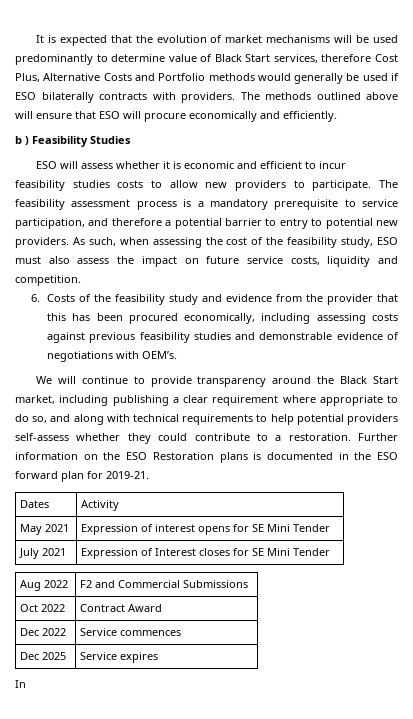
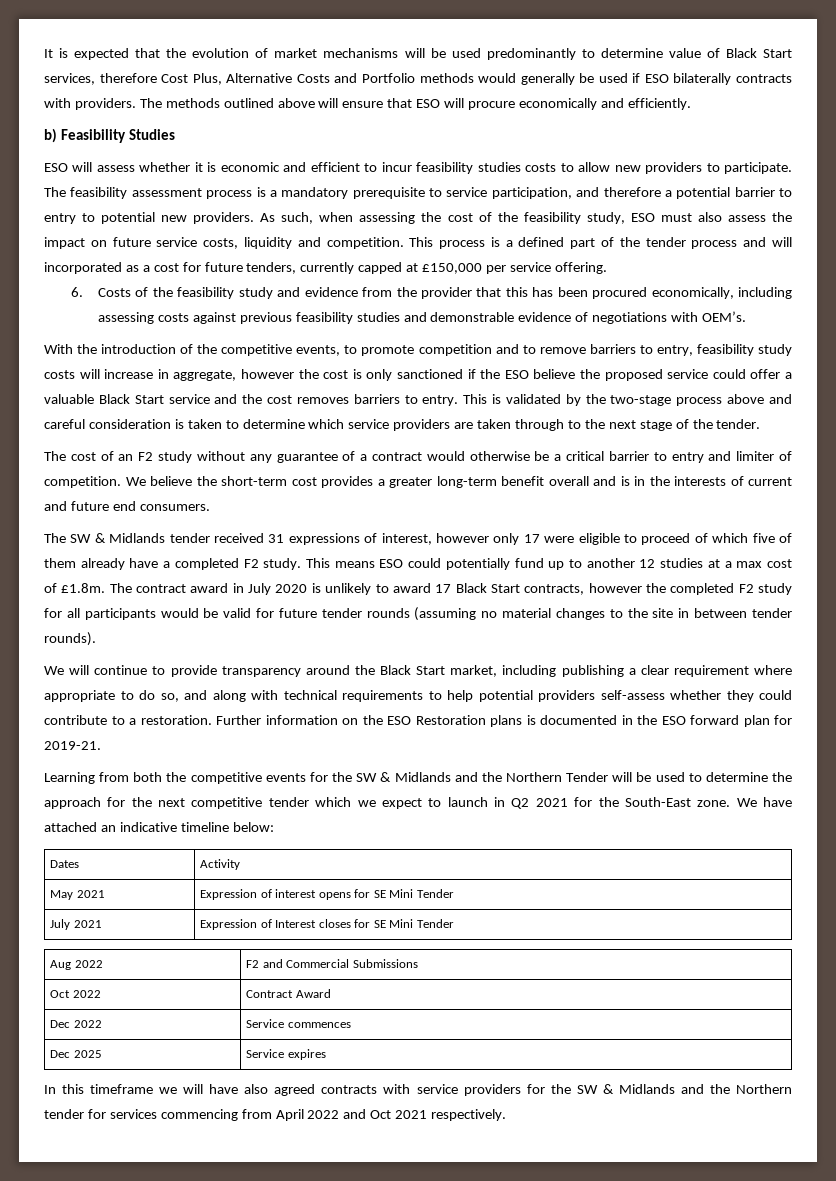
- b ) Feasibility Studies
+ b) Feasibility Studies
+ This process is a defined part of the tender process and will incorporated as a cost for future tenders, currently capped at £150,000 per service offering.
+ With the introduction of the competitive events, to promote competition and to remove barriers to entry, feasibility study costs will increase in aggregate, however the cost is only sanctioned if the ESO believe the proposed service could offer a valuable Black Start service and the cost removes barriers to entry. This is validated by the two-stage process above and careful consideration is taken to determine which service providers are taken through to the next stage of the tender.
+ The cost of an F2 study without any guarantee of a contract would otherwise be a critical barrier to entry and limiter of competition. We believe the short-term cost provides a greater long-term benefit overall and is in the interests of current and future end consumers.
+ The SW & Midlands tender received 31 expressions of interest, however only 17 were eligible to proceed of which five of them already have a completed F2 study. This means ESO could potentially fund up to another 12 studies at a max cost of £1.8m. The contract award in July 2020 is unlikely to award 17 Black Start contracts, however the completed F2 study for all participants would be valid for future tender rounds (assuming no material changes to the site in between tender rounds).
+ Learning from both the competitive events for the SW & Midlands and the Northern Tender will be used to determine the approach for the next competitive tender which we expect to launch in Q2 2021 for the South-East zone. We have attached an indicative timeline below:
- In
+ In this timeframe we will have also agreed contracts with service providers for the SW & Midlands and the Northern tender for services commencing from April 2022 and Oct 2021 respectively.

